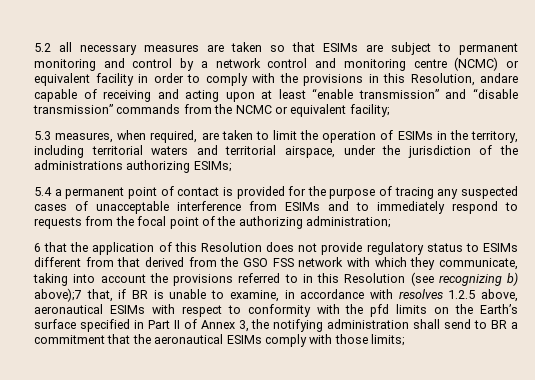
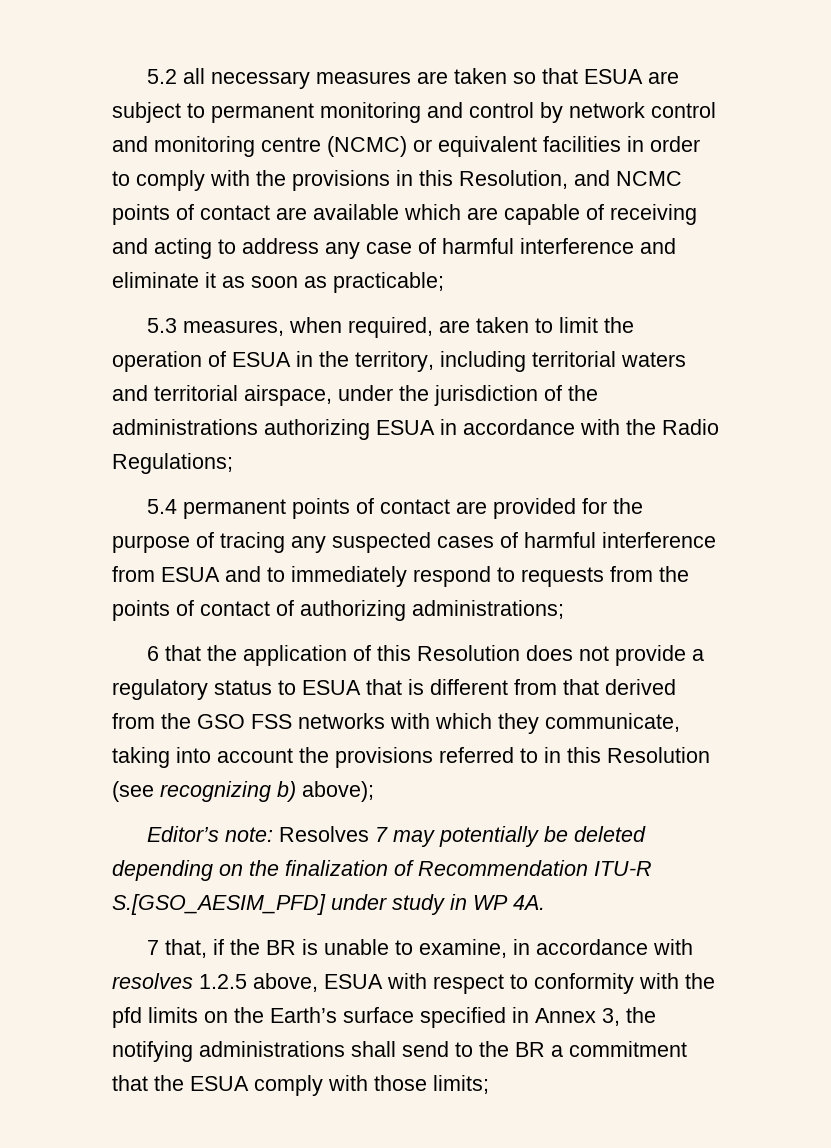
- 5.2 all necessary measures are taken so that ESIMs are subject to permanent monitoring and control by a network control and monitoring centre (NCMC) or equivalent facility in order to comply with the provisions in this Resolution, andare capable of receiving and acting upon at least “enable transmission” and “disable transmission” commands from the NCMC or equivalent facility;
+ 5.2 all necessary measures are taken so that ESUA are subject to permanent monitoring and control by network control and monitoring centre (NCMC) or equivalent facilities in order to comply with the provisions in this Resolution, and NCMC points of contact are available which are capable of receiving and acting to address any case of harmful interference and eliminate it as soon as practicable;
- 5.3 measures, when required, are taken to limit the operation of ESIMs in the territory, including territorial waters and territorial airspace, under the jurisdiction of the administrations authorizing ESIMs;
- 5.4 a permanent point of contact is provided for the purpose of tracing any suspected cases of unacceptable interference from ESIMs and to immediately respond to requests from the focal point of the authorizing administration;
+ 5.3 measures, when required, are taken to limit the operation of ESUA in the territory, including territorial waters and territorial airspace, under the jurisdiction of the administrations authorizing ESUA in accordance with the Radio Regulations;
+ 5.4 permanent points of contact are provided for the purpose of tracing any suspected cases of harmful interference from ESUA and to immediately respond to requests from the points of contact of authorizing administrations;
- 6 that the application of this Resolution does not provide regulatory status to ESIMs different from that derived from the GSO FSS network with which they communicate, taking into account the provisions referred to in this Resolution (see recognizing b) above);7 that, if BR is unable to examine, in accordance with resolves 1.2.5 above, aeronautical ESIMs with respect to conformity with the pfd limits on the Earth’s surface specified in Part II of Annex 3, the notifying administration shall send to BR a commitment that the aeronautical ESIMs comply with those limits;
+ 6 that the application of this Resolution does not provide a regulatory status to ESUA that is different from that derived from the GSO FSS networks with which they communicate, taking into account the provisions referred to in this Resolution (see recognizing b) above);
+ Editor’s note: Resolves 7 may potentially be deleted depending on the finalization of Recommendation ITU-R S.[GSO_AESIM_PFD] under study in WP 4A.
+ 7 that, if the BR is unable to examine, in accordance with resolves 1.2.5 above, ESUA with respect to conformity with the pfd limits on the Earth’s surface specified in Annex 3, the notifying administrations shall send to the BR a commitment that the ESUA comply with those limits;

